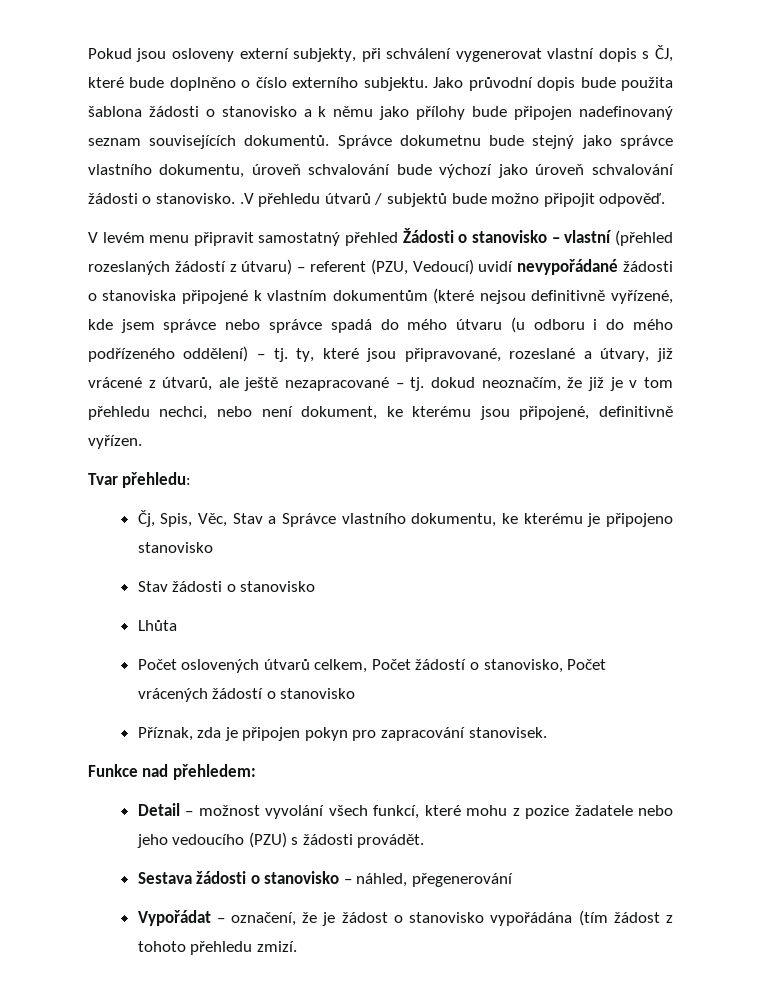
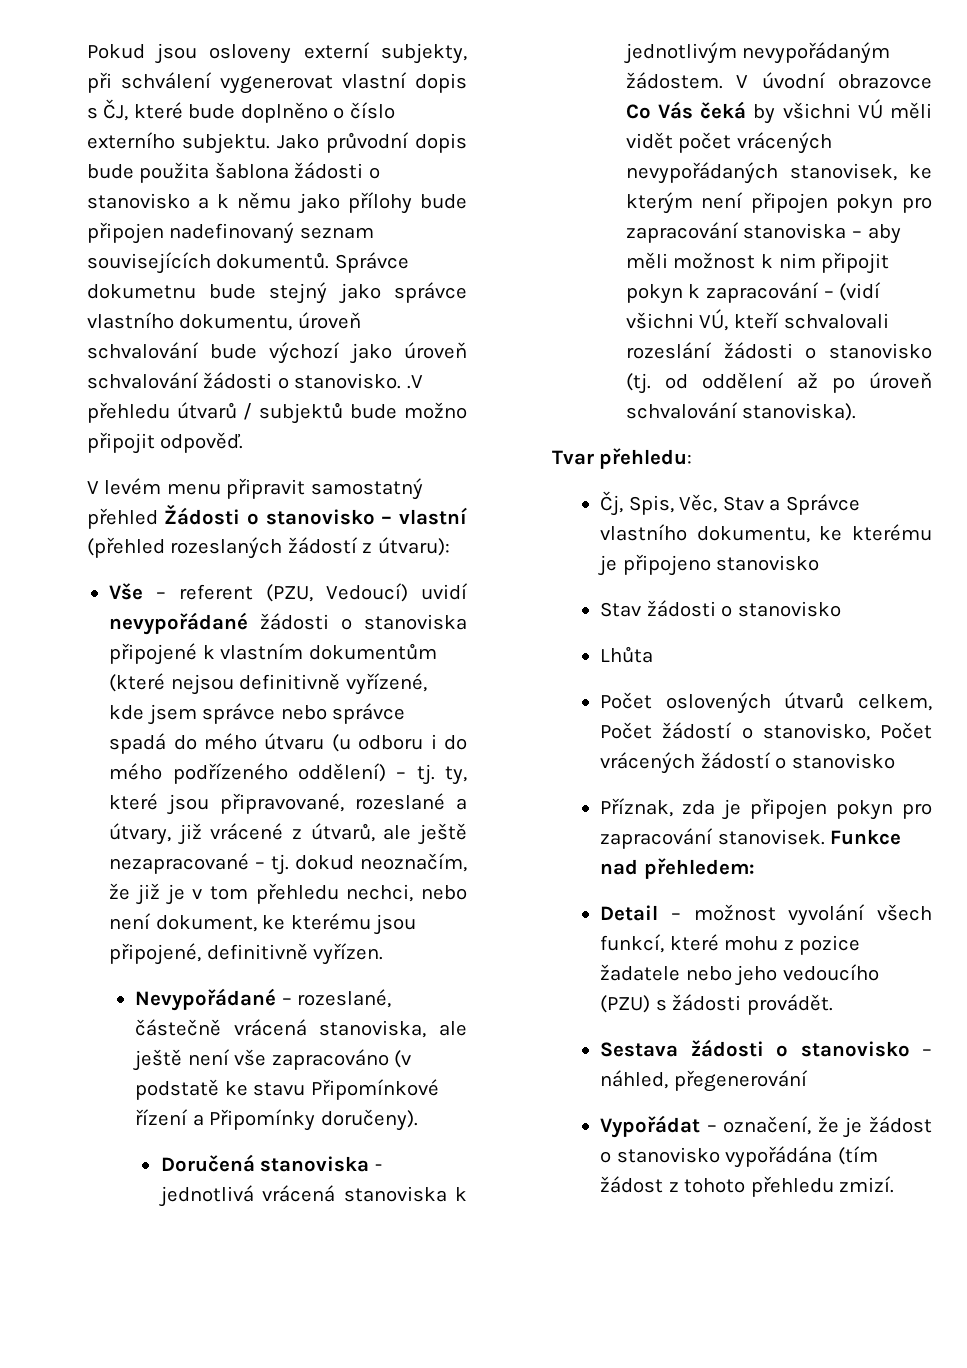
- V levém menu připravit samostatný přehled Žádosti o stanovisko – vlastní (přehled rozeslaných žádostí z útvaru) – referent (PZU, Vedoucí) uvidí nevypořádané žádosti o stanoviska připojené k vlastním dokumentům (které nejsou definitivně vyřízené, kde jsem správce nebo správce spadá do mého útvaru (u odboru i do mého podřízeného oddělení) – tj. ty, které jsou připravované, rozeslané a útvary, již vrácené z útvarů, ale ještě nezapracované – tj. dokud neoznačím, že již je v tom přehledu nechci, nebo není dokument, ke kterému jsou připojené, definitivně vyřízen.
+ V levém menu připravit samostatný přehled Žádosti o stanovisko – vlastní (přehled rozeslaných žádostí z útvaru):
+ Vše – referent (PZU, Vedoucí) uvidí nevypořádané žádosti o stanoviska připojené k vlastním dokumentům (které nejsou definitivně vyřízené, kde jsem správce nebo správce spadá do mého útvaru (u odboru i do mého podřízeného oddělení) – tj. ty, které jsou připravované, rozeslané a útvary, již vrácené z útvarů, ale ještě nezapracované – tj. dokud neoznačím, že již je v tom přehledu nechci, nebo není dokument, ke kterému jsou připojené, definitivně vyřízen.
+ Nevypořádané – rozeslané, částečně vrácená stanoviska, ale ještě není vše zapracováno (v podstatě ke stavu Připomínkové řízení a Připomínky doručeny).
+ Doručená stanoviska - jednotlivá vrácená stanoviska k jednotlivým nevypořádaným žádostem. V úvodní obrazovce Co Vás čeká by všichni VÚ měli vidět počet vrácených nevypořádaných stanovisek, ke kterým není připojen pokyn pro zapracování stanoviska – aby měli možnost k nim připojit pokyn k zapracování – (vidí všichni VÚ, kteří schvalovali rozeslání žádosti o stanovisko (tj. od oddělení až po úroveň schvalování stanoviska).
- Příznak, zda je připojen pokyn pro zapracování stanovisek.
- Funkce nad přehledem:
+ Příznak, zda je připojen pokyn pro zapracování stanovisek. Funkce nad přehledem:

